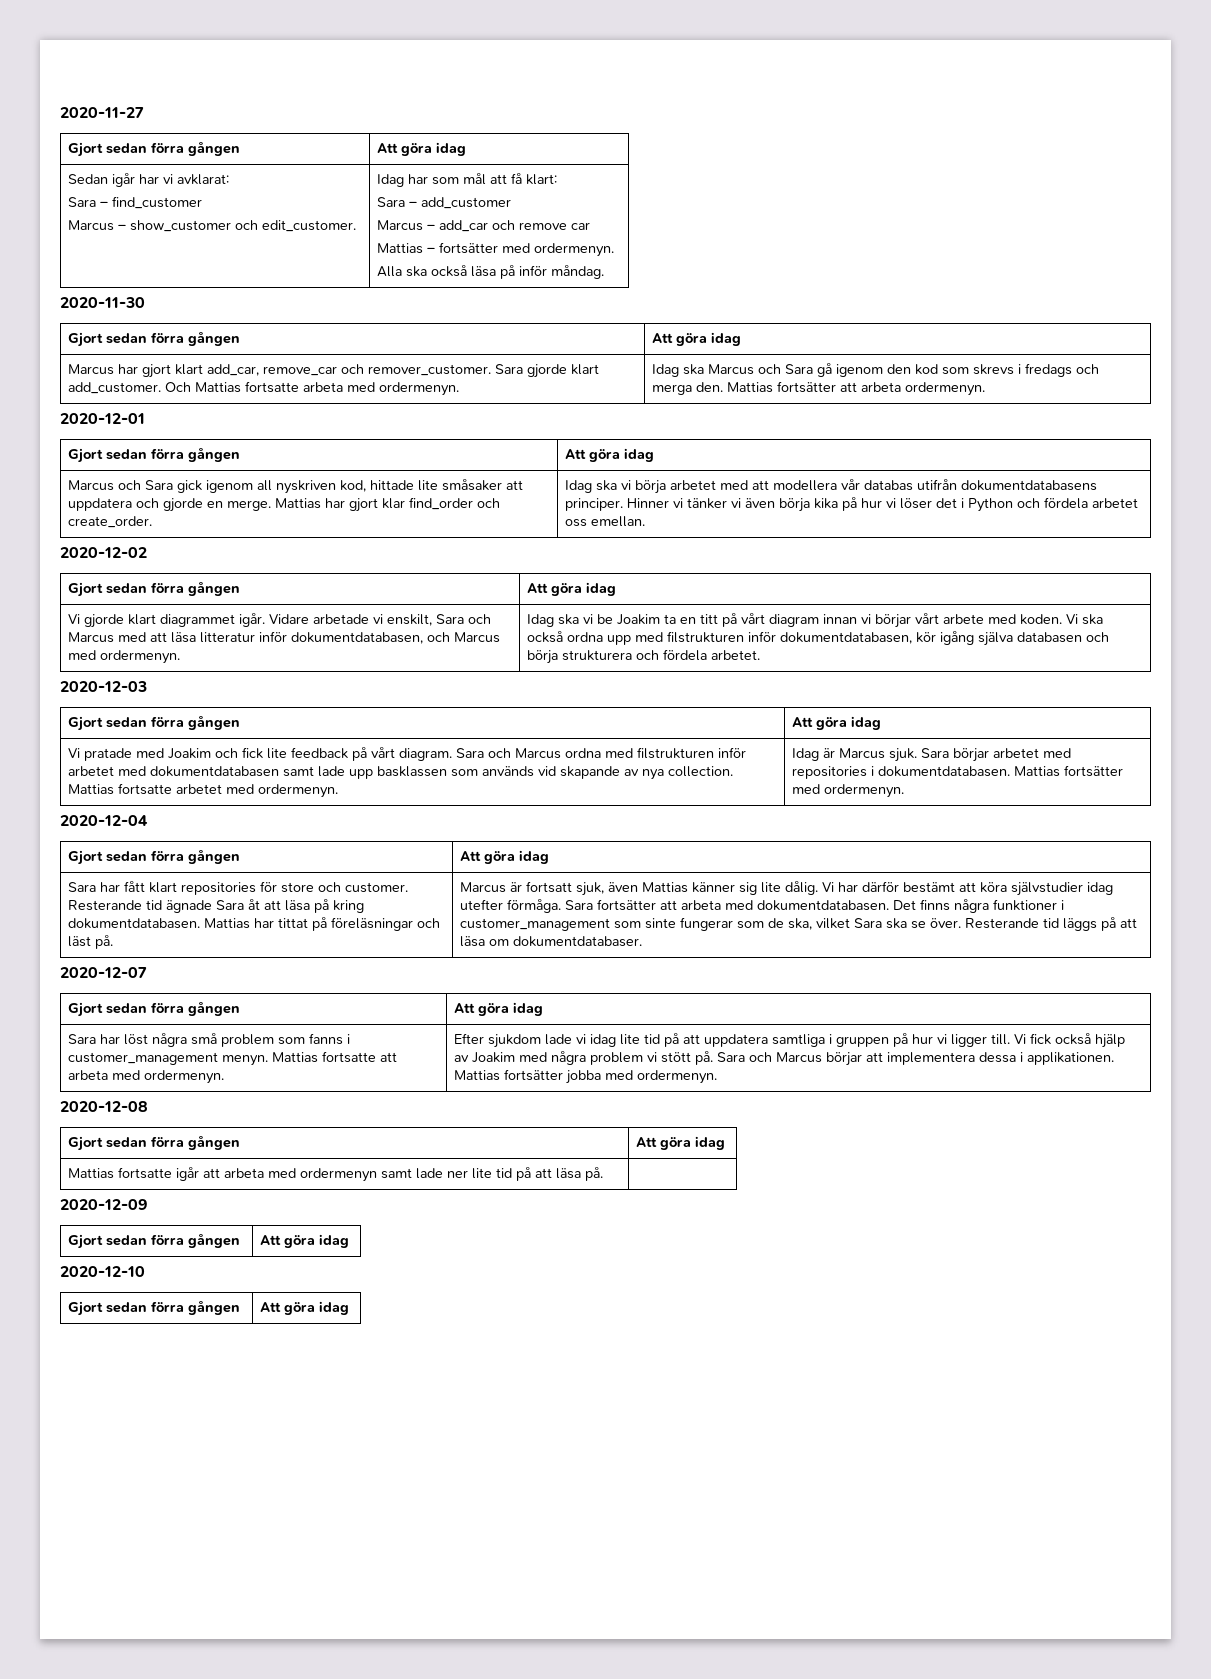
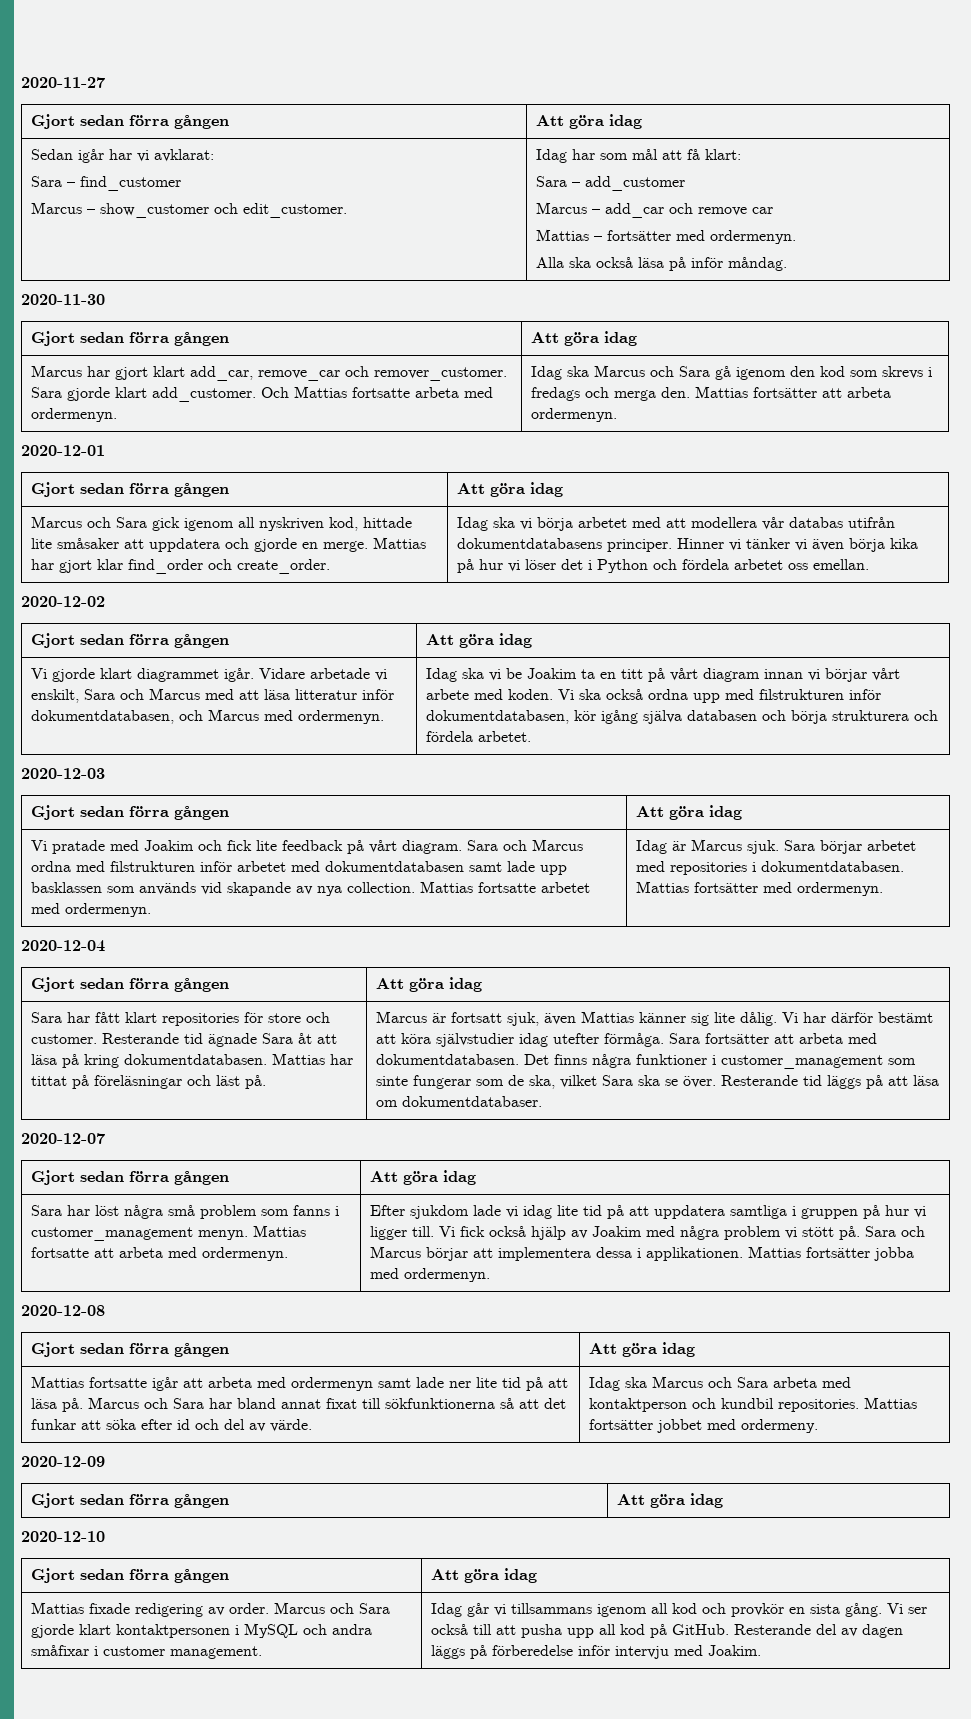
+ Marcus och Sara har bland annat fixat till sökfunktionerna så att det funkar att söka efter id och del av värde. | Idag ska Marcus och Sara arbeta med kontaktperson och kundbil repositories. Mattias fortsätter jobbet med ordermeny.
+ Mattias fixade redigering av order. Marcus och Sara gjorde klart kontaktpersonen i MySQL och andra småfixar i customer management. | Idag går vi tillsammans igenom all kod och provkör en sista gång. Vi ser också till att pusha upp all kod på GitHub. Resterande del av dagen läggs på förberedelse inför intervju med Joakim.

